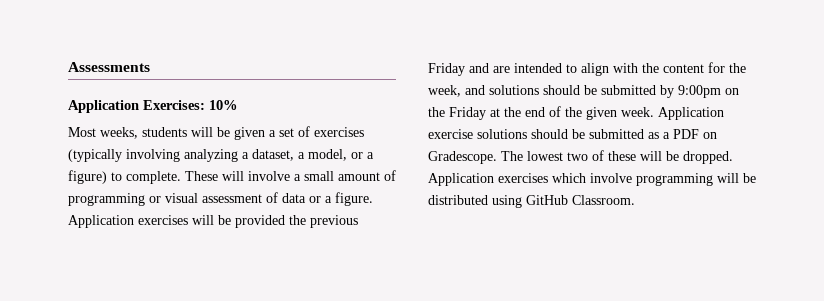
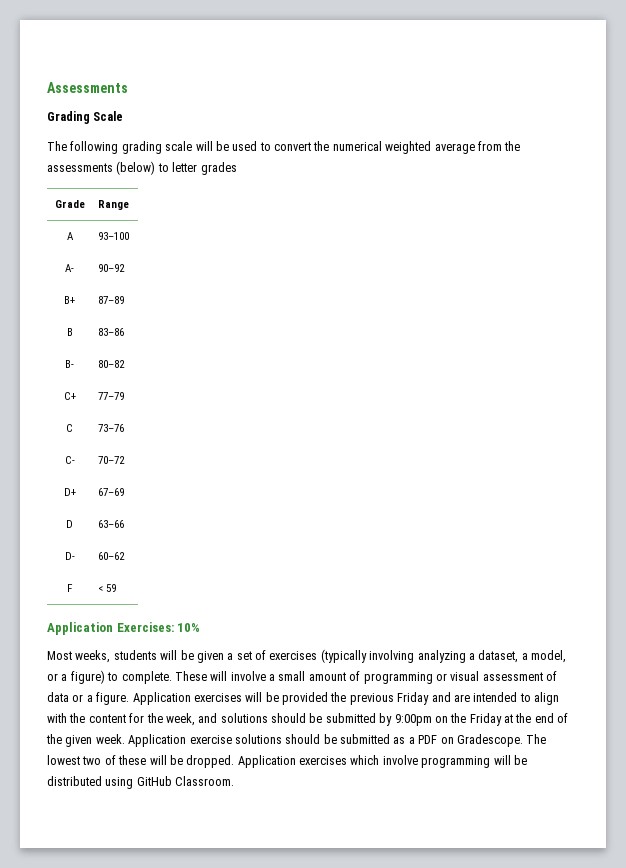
+ Grading Scale
+ The following grading scale will be used to convert the numerical weighted average from the assessments (below) to letter grades
+ Grade | Range
+ A | 93–100
+ A- | 90–92
+ B+ | 87–89
+ B | 83–86
+ B- | 80–82
+ C+ | 77–79
+ C | 73–76
+ C- | 70–72
+ D+ | 67–69
+ D | 63–66
+ D- | 60–62
+ F | < 59

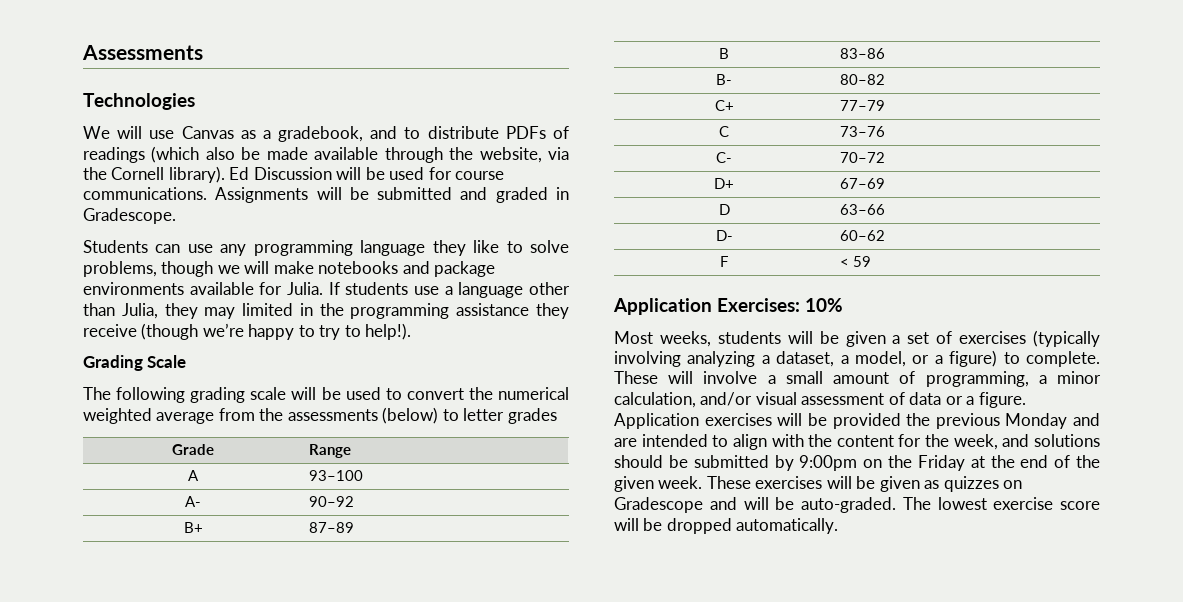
+ Technologies
+ We will use Canvas as a gradebook, and to distribute PDFs of readings (which also be made available through the website, via the Cornell library). Ed Discussion will be used for course communications. Assignments will be submitted and graded in Gradescope.
+ Students can use any programming language they like to solve problems, though we will make notebooks and package environments available for Julia. If students use a language other than Julia, they may limited in the programming assistance they receive (though we’re happy to try to help!).
- These will involve a small amount of programming or visual assessment of data or a figure.
+ These will involve a small amount of programming, a minor calculation, and/or visual assessment of data or a figure.
- Application exercises will be provided the previous Friday and are intended to align with the content for the week, and solutions should be submitted by 9:00pm on the Friday at the end of the given week.
+ Application exercises will be provided the previous Monday and are intended to align with the content for the week, and solutions should be submitted by 9:00pm on the Friday at the end of the given week.
- Application exercise solutions should be submitted as a PDF on Gradescope. The lowest two of these will be dropped. Application exercises which involve programming will be distributed using GitHub Classroom.
+ These exercises will be given as quizzes on Gradescope and will be auto-graded. The lowest exercise score will be dropped automatically.

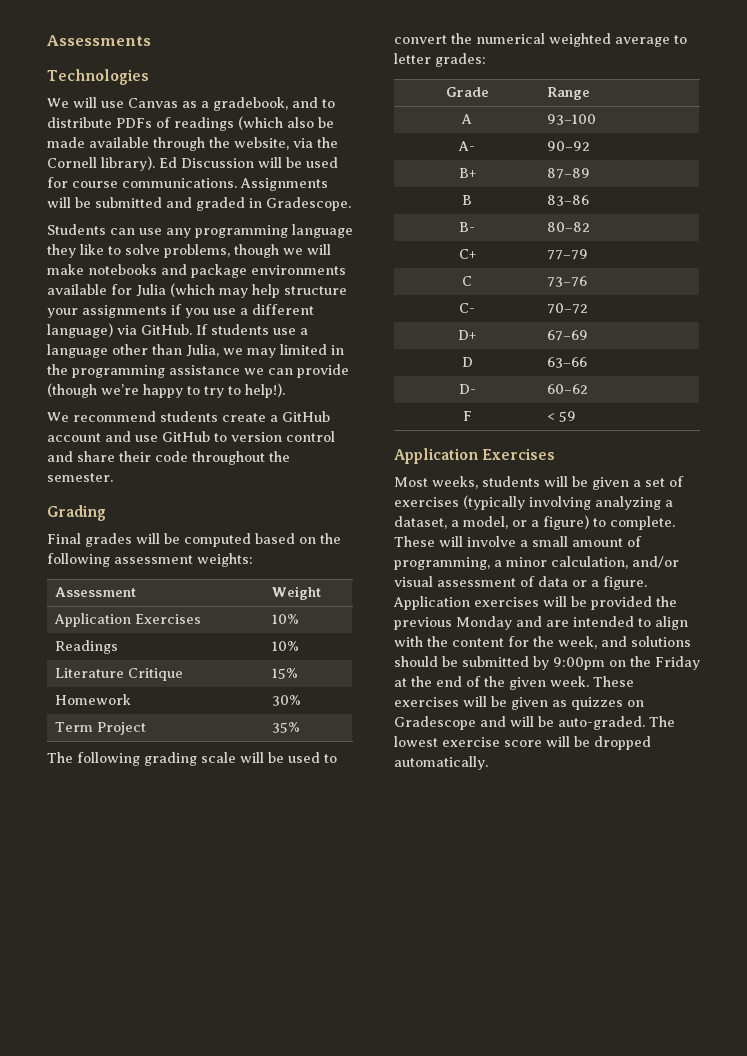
- Students can use any programming language they like to solve problems, though we will make notebooks and package environments available for Julia.
+ Students can use any programming language they like to solve problems, though we will make notebooks and package environments available for Julia (which may help structure your assignments if you use a different language) via GitHub.
- If students use a language other than Julia, they may limited in the programming assistance they receive (though we’re happy to try to help!).
+ If students use a language other than Julia, we may limited in the programming assistance we can provide (though we’re happy to try to help!).
- Grading Scale
+ We recommend students create a GitHub account and use GitHub to version control and share their code throughout the semester.
+ Grading
+ Final grades will be computed based on the following assessment weights:
+ Assessment | Weight
+ Application Exercises | 10%
+ Readings | 10%
+ Literature Critique | 15%
+ Homework | 30%
+ Term Project | 35%
- The following grading scale will be used to convert the numerical weighted average from the assessments (below) to letter grades
+ The following grading scale will be used to convert the numerical weighted average to letter grades:
  F | < 59
- Application Exercises: 10%
+ Application Exercises

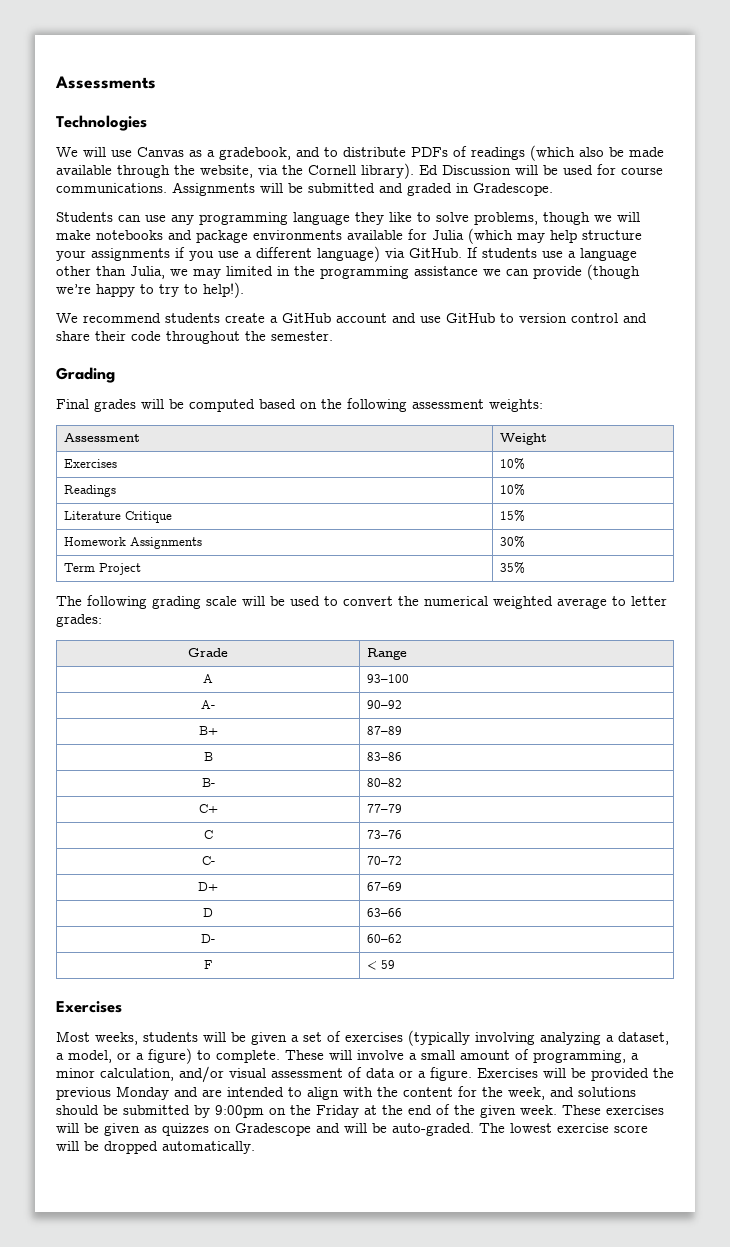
- Application Exercises | 10%
+ Exercises | 10%
- Homework | 30%
+ Homework Assignments | 30%
  F | < 59
- Application Exercises
+ Exercises
- Application exercises will be provided the previous Monday and are intended to align with the content for the week, and solutions should be submitted by 9:00pm on the Friday at the end of the given week.
+ Exercises will be provided the previous Monday and are intended to align with the content for the week, and solutions should be submitted by 9:00pm on the Friday at the end of the given week.

